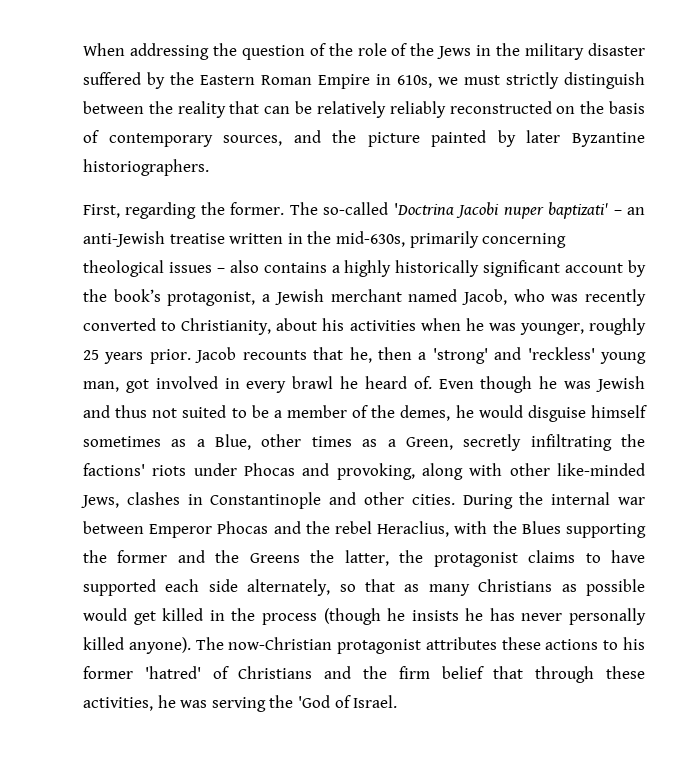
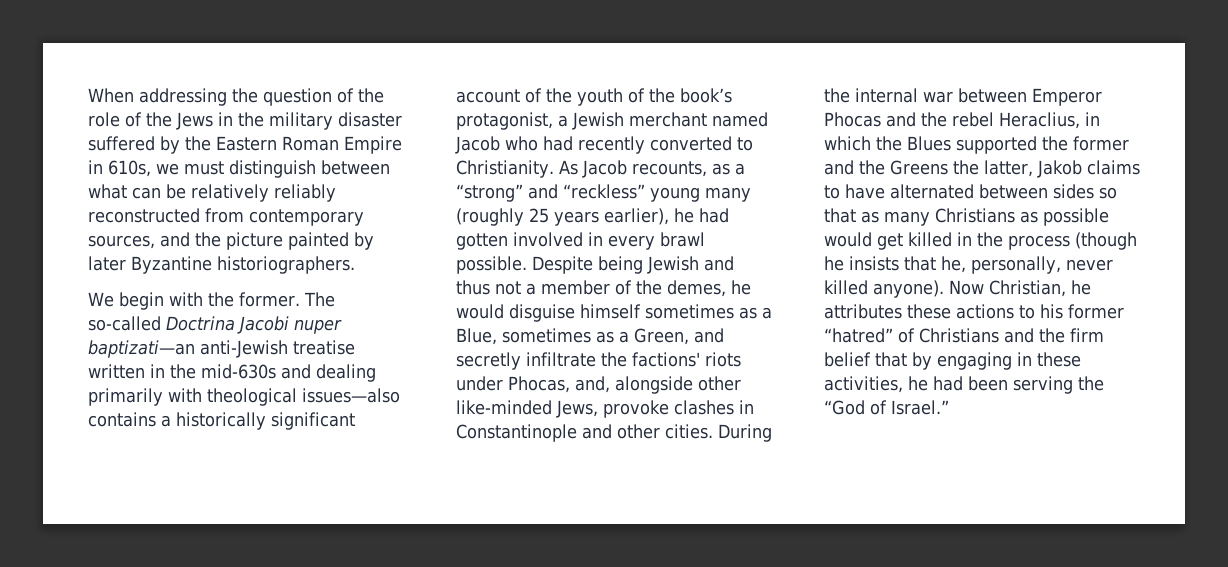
- When addressing the question of the role of the Jews in the military disaster suffered by the Eastern Roman Empire in 610s, we must strictly distinguish between the reality that can be relatively reliably reconstructed on the basis of contemporary sources, and the picture painted by later Byzantine historiographers.
+ When addressing the question of the role of the Jews in the military disaster suffered by the Eastern Roman Empire in 610s, we must distinguish between what can be relatively reliably reconstructed from contemporary sources, and the picture painted by later Byzantine historiographers.
- First, regarding the former.
+ We begin with the former.
- The so-called 'Doctrina Jacobi nuper baptizati' – an anti-Jewish treatise written in the mid-630s, primarily concerning theological issues – also contains a highly historically significant account by the book’s protagonist, a Jewish merchant named Jacob, who was recently converted to Christianity, about his activities when he was younger, roughly 25 years prior. Jacob recounts that he, then a 'strong' and 'reckless' young man, got involved in every brawl he heard of. Even though he was Jewish and thus not suited to be a member of the demes, he would disguise himself sometimes as a Blue, other times as a Green, secretly infiltrating the factions' riots under Phocas and provoking, along with other like-minded Jews, clashes in Constantinople and other cities.
+ The so-called Doctrina Jacobi nuper baptizati—an anti-Jewish treatise written in the mid-630s and dealing primarily with theological issues—also contains a historically significant account of the youth of the book’s protagonist, a Jewish merchant named Jacob who had recently converted to Christianity. As Jacob recounts, as a “strong” and “reckless” young many (roughly 25 years earlier), he had gotten involved in every brawl possible. Despite being Jewish and thus not a member of the demes, he would disguise himself sometimes as a Blue, sometimes as a Green, and secretly infiltrate the factions' riots under Phocas, and, alongside other like-minded Jews, provoke clashes in Constantinople and other cities.
- During the internal war between Emperor Phocas and the rebel Heraclius, with the Blues supporting the former and the Greens the latter, the protagonist claims to have supported each side alternately, so that as many Christians as possible would get killed in the process (though he insists he has never personally killed anyone). The now-Christian protagonist attributes these actions to his former 'hatred' of Christians and the firm belief that through these activities, he was serving the 'God of Israel.
+ During the internal war between Emperor Phocas and the rebel Heraclius, in which the Blues supported the former and the Greens the latter, Jakob claims to have alternated between sides so that as many Christians as possible would get killed in the process (though he insists that he, personally, never killed anyone). Now Christian, he attributes these actions to his former “hatred” of Christians and the firm belief that by engaging in these activities, he had been serving the “God of Israel.”

